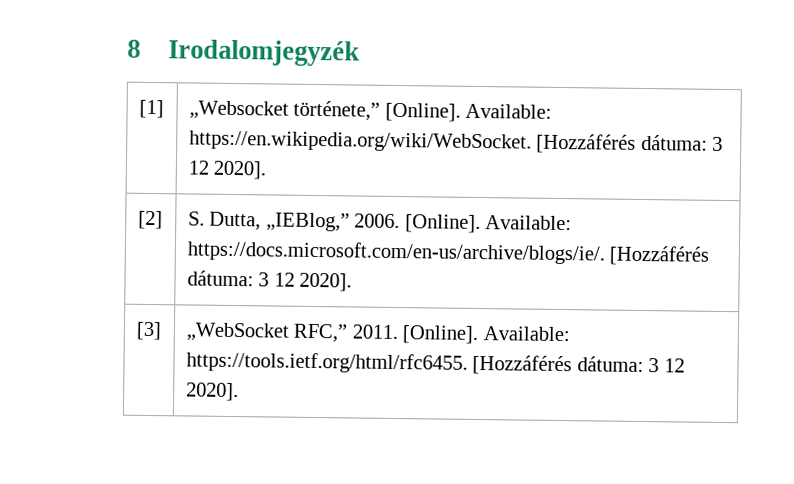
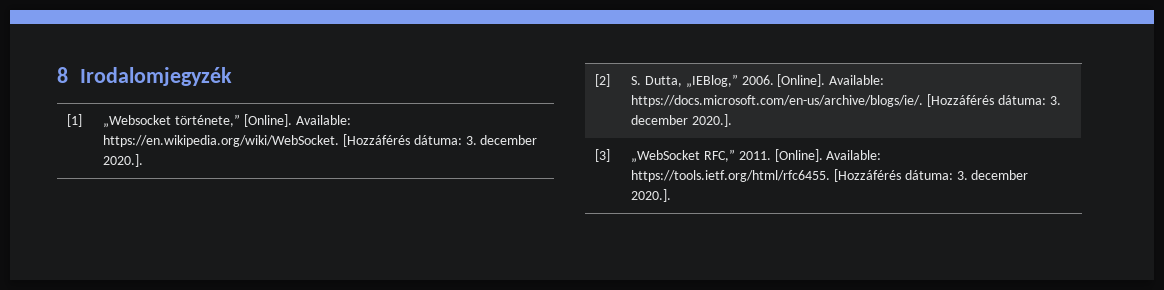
- [1] | „Websocket története,” [Online]. Available: https://en.wikipedia.org/wiki/WebSocket. [Hozzáférés dátuma: 3 12 2020].
+ [1] | „Websocket története,” [Online]. Available: https://en.wikipedia.org/wiki/WebSocket. [Hozzáférés dátuma: 3. december 2020.].
- [2] | S. Dutta, „IEBlog,” 2006. [Online]. Available: https://docs.microsoft.com/en-us/archive/blogs/ie/. [Hozzáférés dátuma: 3 12 2020].
+ [2] | S. Dutta, „IEBlog,” 2006. [Online]. Available: https://docs.microsoft.com/en-us/archive/blogs/ie/. [Hozzáférés dátuma: 3. december 2020.].
- [3] | „WebSocket RFC,” 2011. [Online]. Available: https://tools.ietf.org/html/rfc6455. [Hozzáférés dátuma: 3 12 2020].
+ [3] | „WebSocket RFC,” 2011. [Online]. Available: https://tools.ietf.org/html/rfc6455. [Hozzáférés dátuma: 3. december 2020.].

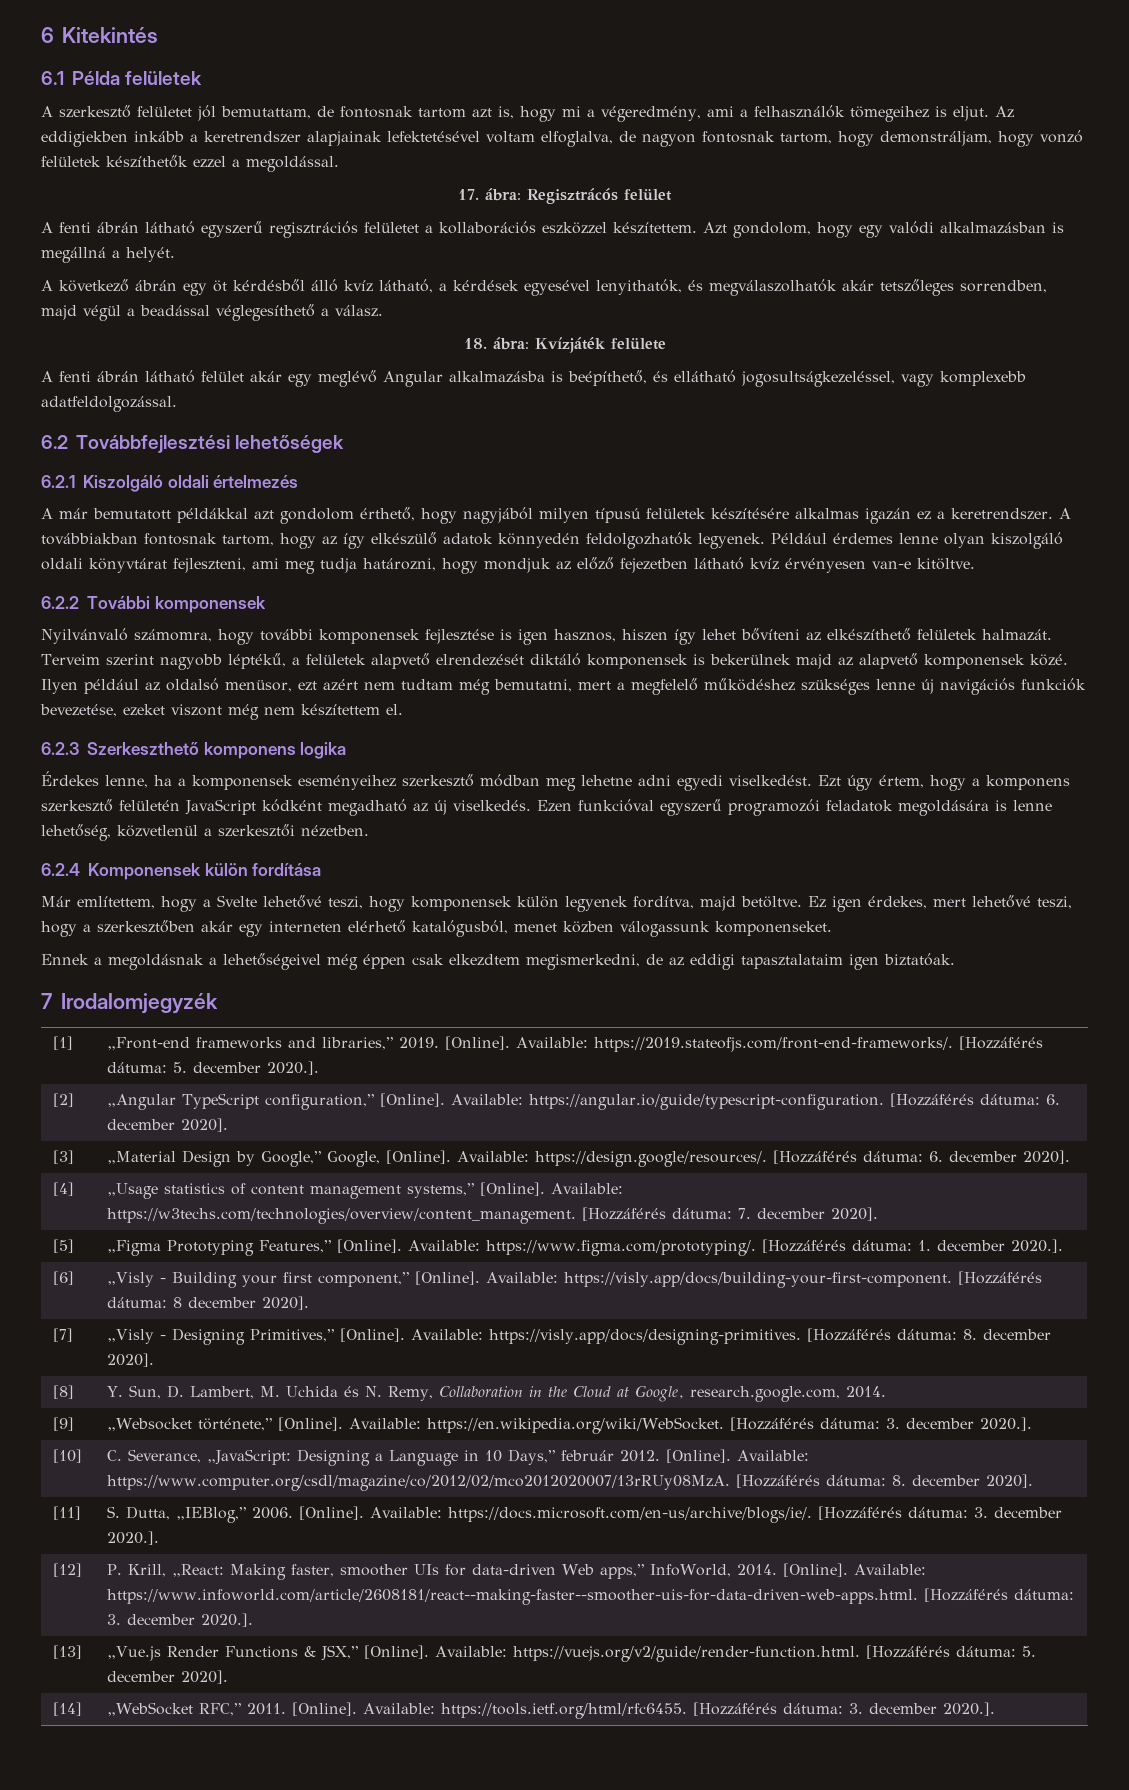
- 8 Irodalomjegyzék
- [1] | „Websocket története,” [Online]. Available: https://en.wikipedia.org/wiki/WebSocket. [Hozzáférés dátuma: 3. december 2020.].
+ 6 Kitekintés
+ 6.1 Példa felületek
+ A szerkesztő felületet jól bemutattam, de fontosnak tartom azt is, hogy mi a végeredmény, ami a felhasználók tömegeihez is eljut. Az eddigiekben inkább a keretrendszer alapjainak lefektetésével voltam elfoglalva, de nagyon fontosnak tartom, hogy demonstráljam, hogy vonzó felületek készíthetők ezzel a megoldással.
+ 17. ábra: Regisztrácós felület
+ A fenti ábrán látható egyszerű regisztrációs felületet a kollaborációs eszközzel készítettem. Azt gondolom, hogy egy valódi alkalmazásban is megállná a helyét.
+ A következő ábrán egy öt kérdésből álló kvíz látható, a kérdések egyesével lenyithatók, és megválaszolhatók akár tetszőleges sorrendben, majd végül a beadással véglegesíthető a válasz.
+ 18. ábra: Kvízjáték felülete
+ A fenti ábrán látható felület akár egy meglévő Angular alkalmazásba is beépíthető, és ellátható jogosultságkezeléssel, vagy komplexebb adatfeldolgozással.
+ 6.2 Továbbfejlesztési lehetőségek
+ 6.2.1 Kiszolgáló oldali értelmezés
+ A már bemutatott példákkal azt gondolom érthető, hogy nagyjából milyen típusú felületek készítésére alkalmas igazán ez a keretrendszer. A továbbiakban fontosnak tartom, hogy az így elkészülő adatok könnyedén feldolgozhatók legyenek. Például érdemes lenne olyan kiszolgáló oldali könyvtárat fejleszteni, ami meg tudja határozni, hogy mondjuk az előző fejezetben látható kvíz érvényesen van-e kitöltve.
+ 6.2.2 További komponensek
+ Nyilvánvaló számomra, hogy további komponensek fejlesztése is igen hasznos, hiszen így lehet bővíteni az elkészíthető felületek halmazát. Terveim szerint nagyobb léptékű, a felületek alapvető elrendezését diktáló komponensek is bekerülnek majd az alapvető komponensek közé. Ilyen például az oldalsó menüsor, ezt azért nem tudtam még bemutatni, mert a megfelelő működéshez szükséges lenne új navigációs funkciók bevezetése, ezeket viszont még nem készítettem el.
+ 6.2.3 Szerkeszthető komponens logika
+ Érdekes lenne, ha a komponensek eseményeihez szerkesztő módban meg lehetne adni egyedi viselkedést. Ezt úgy értem, hogy a komponens szerkesztő felületén JavaScript kódként megadható az új viselkedés. Ezen funkcióval egyszerű programozói feladatok megoldására is lenne lehetőség, közvetlenül a szerkesztői nézetben.
+ 6.2.4 Komponensek külön fordítása
+ Már említettem, hogy a Svelte lehetővé teszi, hogy komponensek külön legyenek fordítva, majd betöltve. Ez igen érdekes, mert lehetővé teszi, hogy a szerkesztőben akár egy interneten elérhető katalógusból, menet közben válogassunk komponenseket.
+ Ennek a megoldásnak a lehetőségeivel még éppen csak elkezdtem megismerkedni, de az eddigi tapasztalataim igen biztatóak.
+ 7 Irodalomjegyzék
+ [1] | „Front-end frameworks and libraries,” 2019. [Online]. Available: https://2019.stateofjs.com/front-end-frameworks/. [Hozzáférés dátuma: 5. december 2020.].
+ [2] | „Angular TypeScript configuration,” [Online]. Available: https://angular.io/guide/typescript-configuration. [Hozzáférés dátuma: 6. december 2020].
+ [3] | „Material Design by Google,” Google, [Online]. Available: https://design.google/resources/. [Hozzáférés dátuma: 6. december 2020].
+ [4] | „Usage statistics of content management systems,” [Online]. Available: https://w3techs.com/technologies/overview/content_management. [Hozzáférés dátuma: 7. december 2020].
+ [5] | „Figma Prototyping Features,” [Online]. Available: https://www.figma.com/prototyping/. [Hozzáférés dátuma: 1. december 2020.].
+ [6] | „Visly - Building your first component,” [Online]. Available: https://visly.app/docs/building-your-first-component. [Hozzáférés dátuma: 8 december 2020].
+ [7] | „Visly - Designing Primitives,” [Online]. Available: https://visly.app/docs/designing-primitives. [Hozzáférés dátuma: 8. december 2020].
+ [8] | Y. Sun, D. Lambert, M. Uchida és N. Remy, Collaboration in the Cloud at Google, research.google.com, 2014.
+ [9] | „Websocket története,” [Online]. Available: https://en.wikipedia.org/wiki/WebSocket. [Hozzáférés dátuma: 3. december 2020.].
- [2] | S. Dutta, „IEBlog,” 2006. [Online]. Available: https://docs.microsoft.com/en-us/archive/blogs/ie/. [Hozzáférés dátuma: 3. december 2020.].
+ [10] | C. Severance, „JavaScript: Designing a Language in 10 Days,” február 2012. [Online]. Available: https://www.computer.org/csdl/magazine/co/2012/02/mco2012020007/13rRUy08MzA. [Hozzáférés dátuma: 8. december 2020].
+ [11] | S. Dutta, „IEBlog,” 2006. [Online]. Available: https://docs.microsoft.com/en-us/archive/blogs/ie/. [Hozzáférés dátuma: 3. december 2020.].
- [3] | „WebSocket RFC,” 2011. [Online]. Available: https://tools.ietf.org/html/rfc6455. [Hozzáférés dátuma: 3. december 2020.].
+ [12] | P. Krill, „React: Making faster, smoother UIs for data-driven Web apps,” InfoWorld, 2014. [Online]. Available: https://www.infoworld.com/article/2608181/react--making-faster--smoother-uis-for-data-driven-web-apps.html. [Hozzáférés dátuma: 3. december 2020.].
+ [13] | „Vue.js Render Functions & JSX,” [Online]. Available: https://vuejs.org/v2/guide/render-function.html. [Hozzáférés dátuma: 5. december 2020].
+ [14] | „WebSocket RFC,” 2011. [Online]. Available: https://tools.ietf.org/html/rfc6455. [Hozzáférés dátuma: 3. december 2020.].

